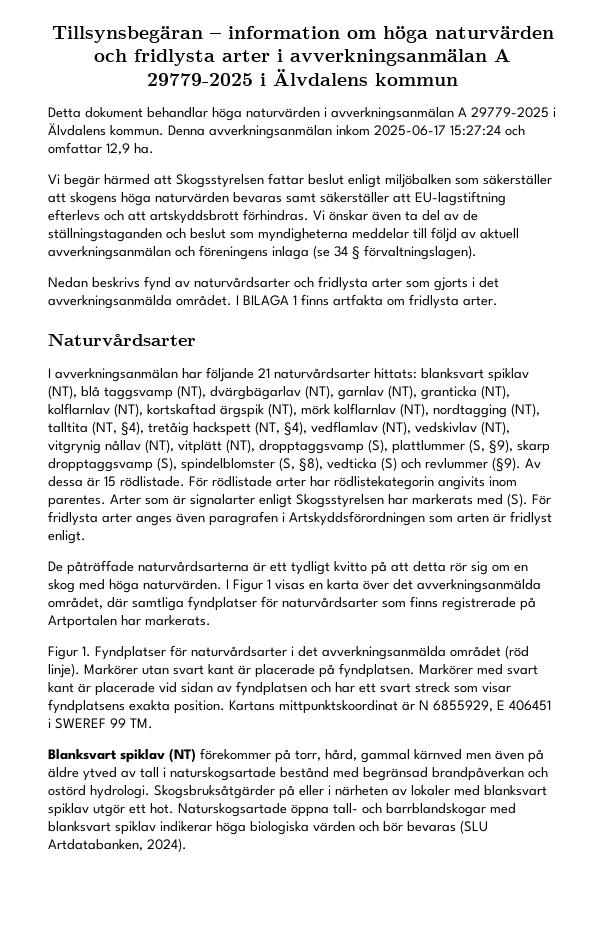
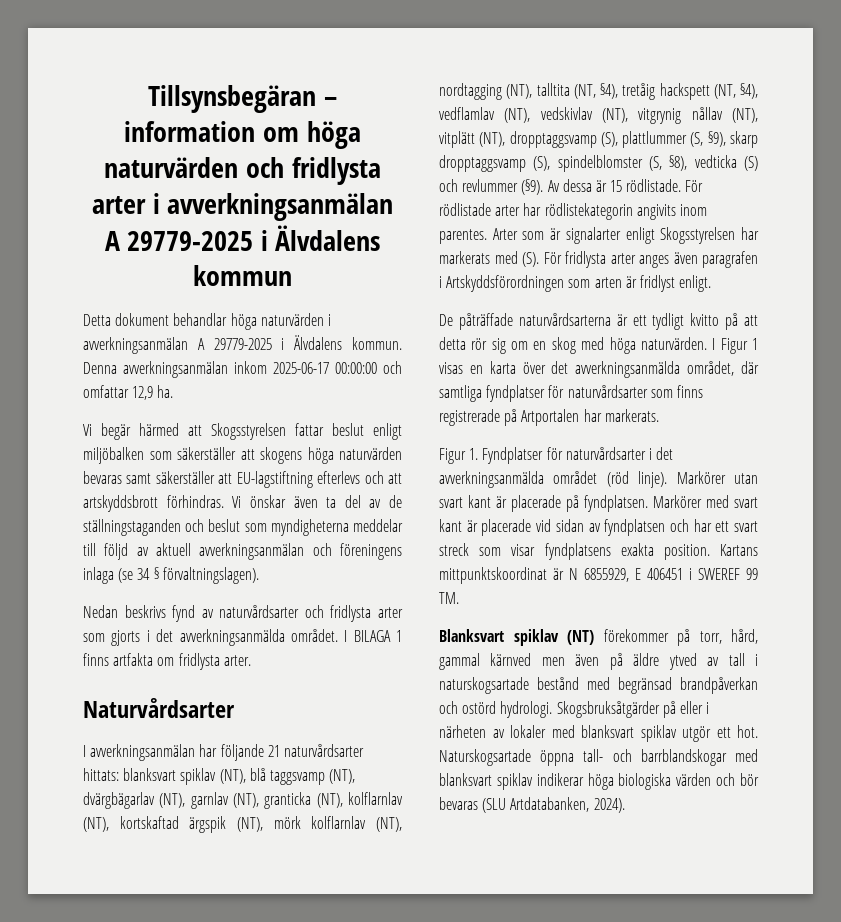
- Denna avverkningsanmälan inkom 2025-06-17 15:27:24 och omfattar 12,9 ha.
+ Denna avverkningsanmälan inkom 2025-06-17 00:00:00 och omfattar 12,9 ha.

